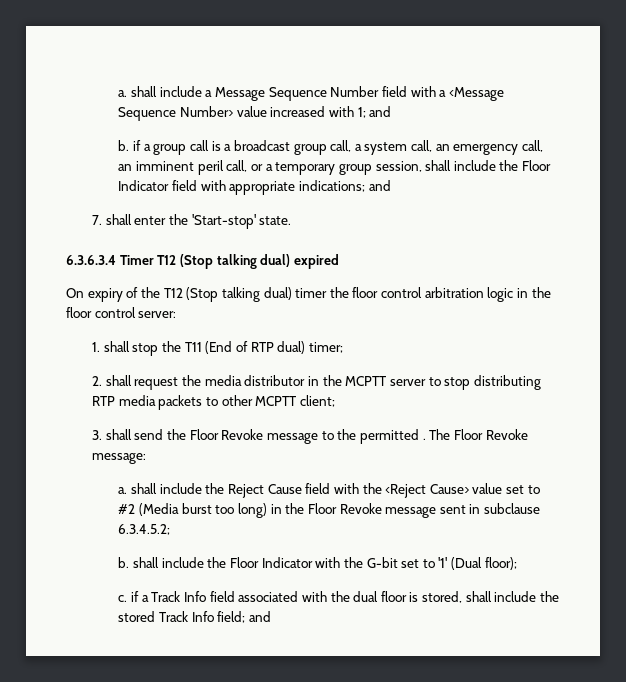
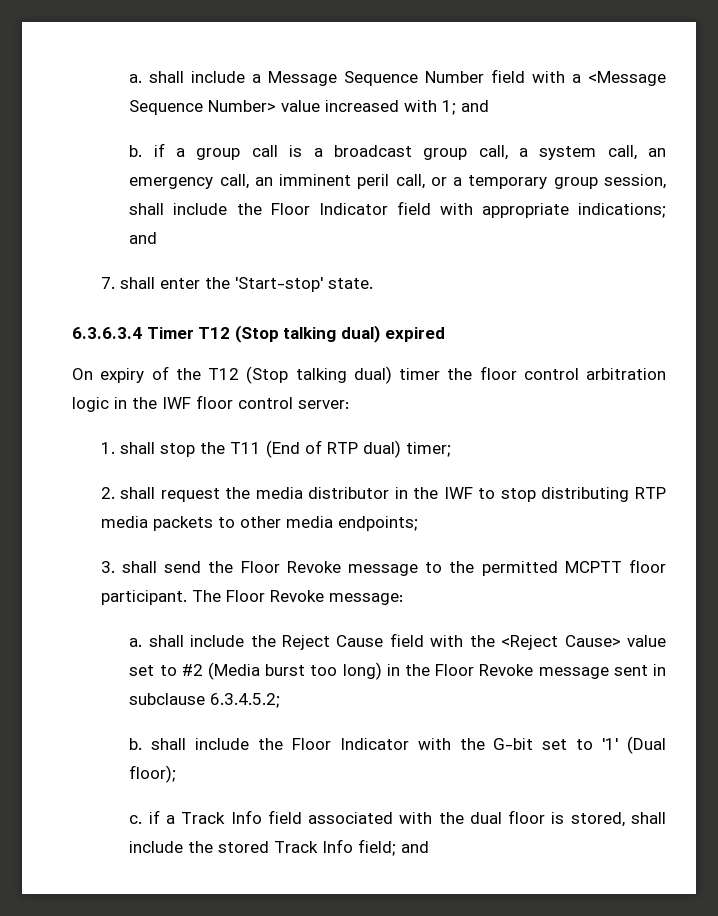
- On expiry of the T12 (Stop talking dual) timer the floor control arbitration logic in the floor control server:
+ On expiry of the T12 (Stop talking dual) timer the floor control arbitration logic in the IWF floor control server:
- 2. shall request the media distributor in the MCPTT server to stop distributing RTP media packets to other MCPTT client;
+ 2. shall request the media distributor in the IWF to stop distributing RTP media packets to other media endpoints;
- 3. shall send the Floor Revoke message to the permitted .
+ 3. shall send the Floor Revoke message to the permitted MCPTT floor participant.

